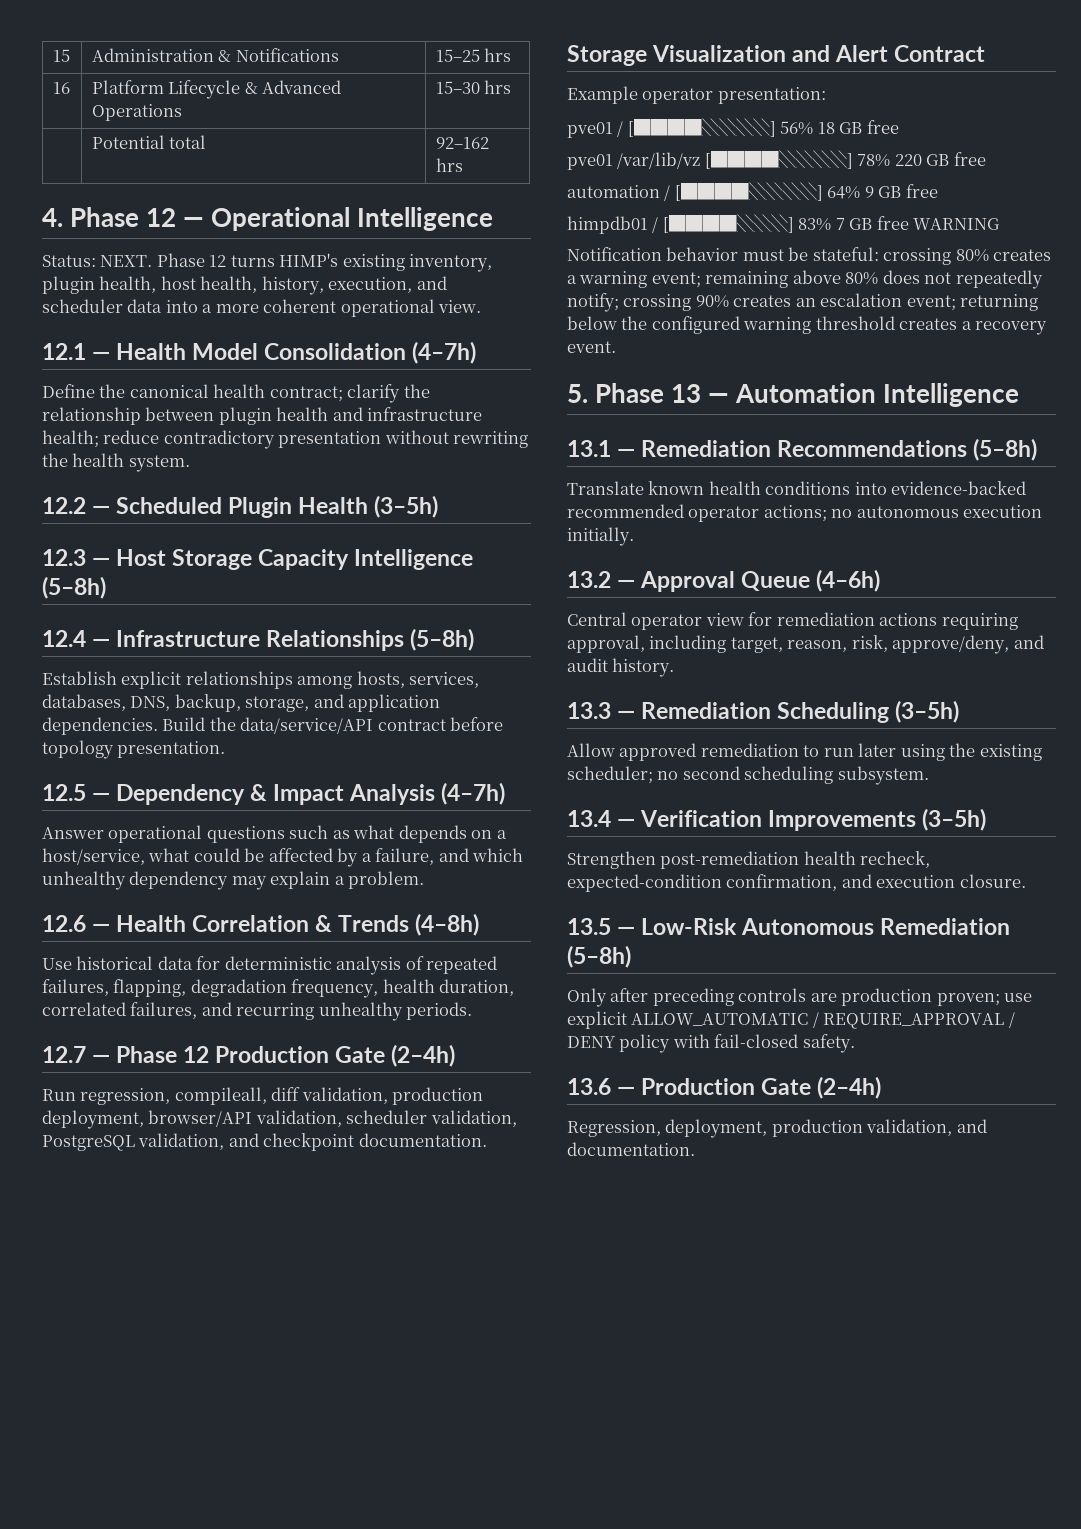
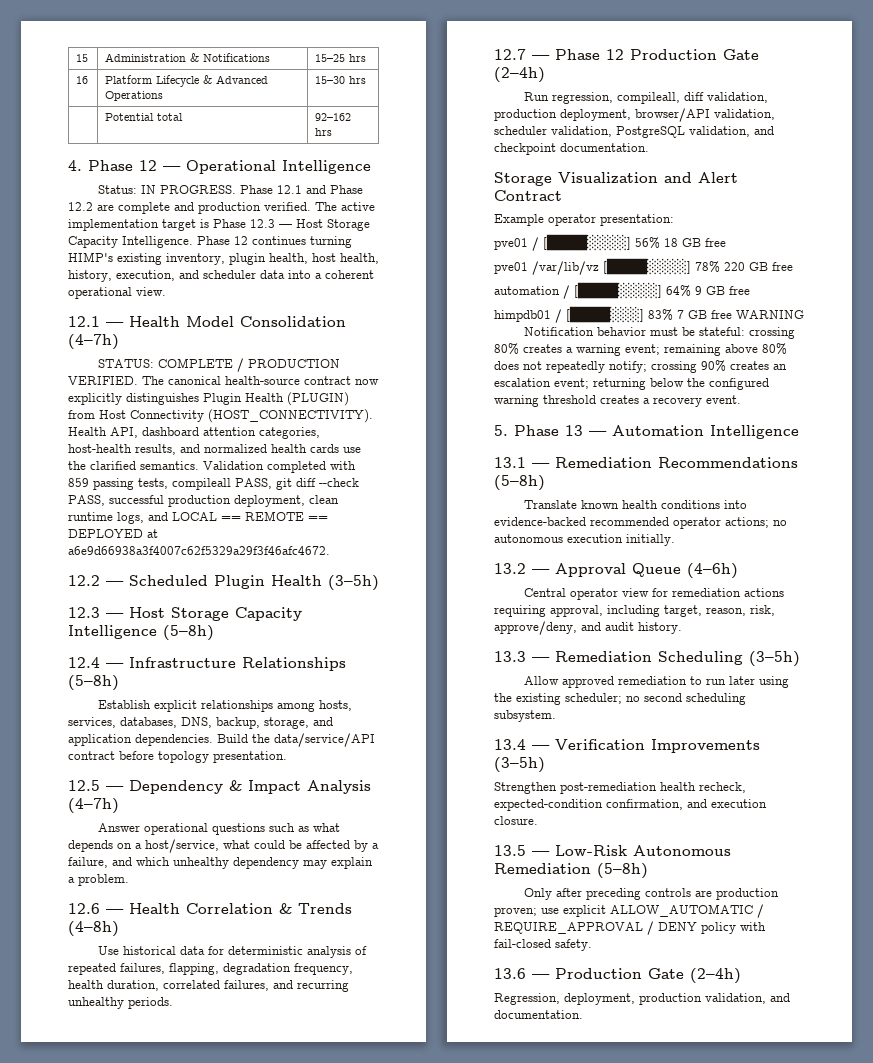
- Status: NEXT. Phase 12 turns HIMP's existing inventory, plugin health, host health, history, execution, and scheduler data into a more coherent operational view.
+ Status: IN PROGRESS. Phase 12.1 and Phase 12.2 are complete and production verified. The active implementation target is Phase 12.3 — Host Storage Capacity Intelligence. Phase 12 continues turning HIMP's existing inventory, plugin health, host health, history, execution, and scheduler data into a coherent operational view.
- Define the canonical health contract; clarify the relationship between plugin health and infrastructure health; reduce contradictory presentation without rewriting the health system.
+ STATUS: COMPLETE / PRODUCTION VERIFIED. The canonical health-source contract now explicitly distinguishes Plugin Health (PLUGIN) from Host Connectivity (HOST_CONNECTIVITY). Health API, dashboard attention categories, host-health results, and normalized health cards use the clarified semantics. Validation completed with 859 passing tests, compileall PASS, git diff --check PASS, successful production deployment, clean runtime logs, and LOCAL == REMOTE == DEPLOYED at a6e9d66938a3f4007c62f5329a29f3f46afc4672.

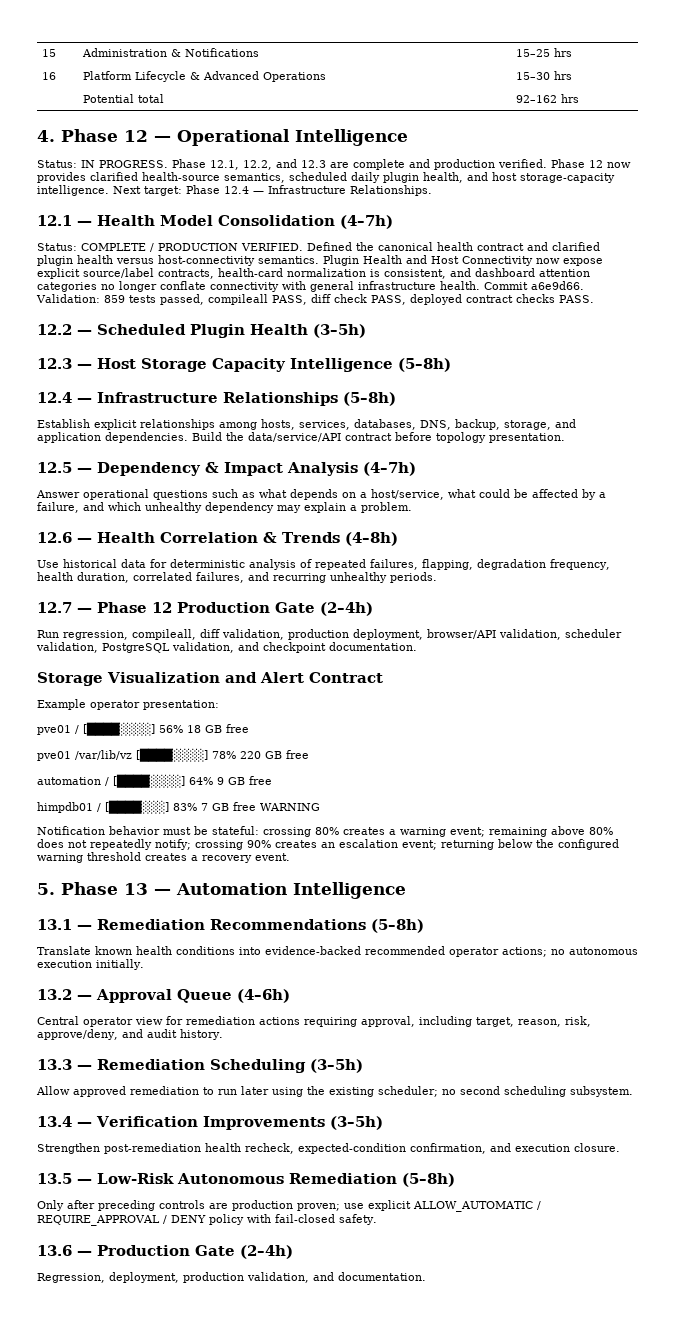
- Phase 12.1 and Phase 12.2 are complete and production verified.
+ Phase 12.1, 12.2, and 12.3 are complete and production verified.
- The active implementation target is Phase 12.3 — Host Storage Capacity Intelligence. Phase 12 continues turning HIMP's existing inventory, plugin health, host health, history, execution, and scheduler data into a coherent operational view.
+ Phase 12 now provides clarified health-source semantics, scheduled daily plugin health, and host storage-capacity intelligence. Next target: Phase 12.4 — Infrastructure Relationships.
- STATUS: COMPLETE / PRODUCTION VERIFIED.
+ Status: COMPLETE / PRODUCTION VERIFIED.
- The canonical health-source contract now explicitly distinguishes Plugin Health (PLUGIN) from Host Connectivity (HOST_CONNECTIVITY). Health API, dashboard attention categories, host-health results, and normalized health cards use the clarified semantics. Validation completed with 859 passing tests, compileall PASS, git diff --check PASS, successful production deployment, clean runtime logs, and LOCAL == REMOTE == DEPLOYED at a6e9d66938a3f4007c62f5329a29f3f46afc4672.
+ Defined the canonical health contract and clarified plugin health versus host-connectivity semantics. Plugin Health and Host Connectivity now expose explicit source/label contracts, health-card normalization is consistent, and dashboard attention categories no longer conflate connectivity with general infrastructure health. Commit a6e9d66. Validation: 859 tests passed, compileall PASS, diff check PASS, deployed contract checks PASS.

